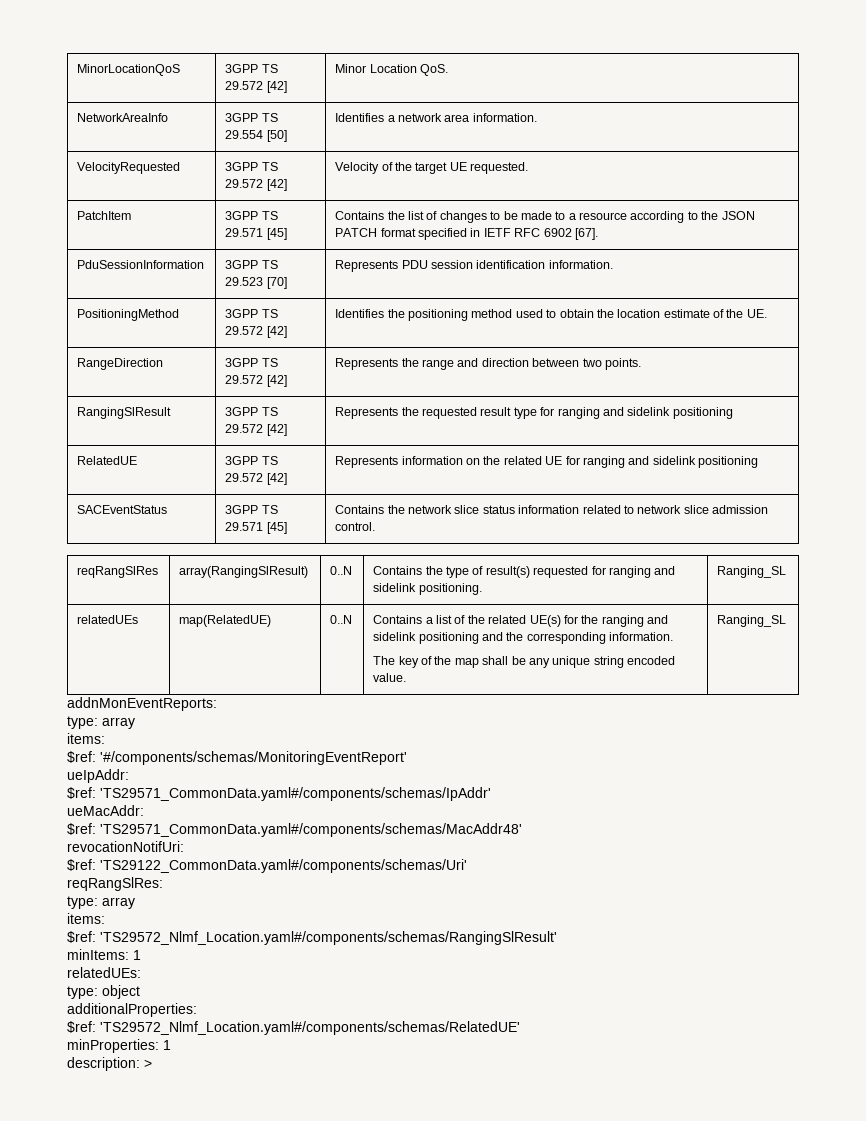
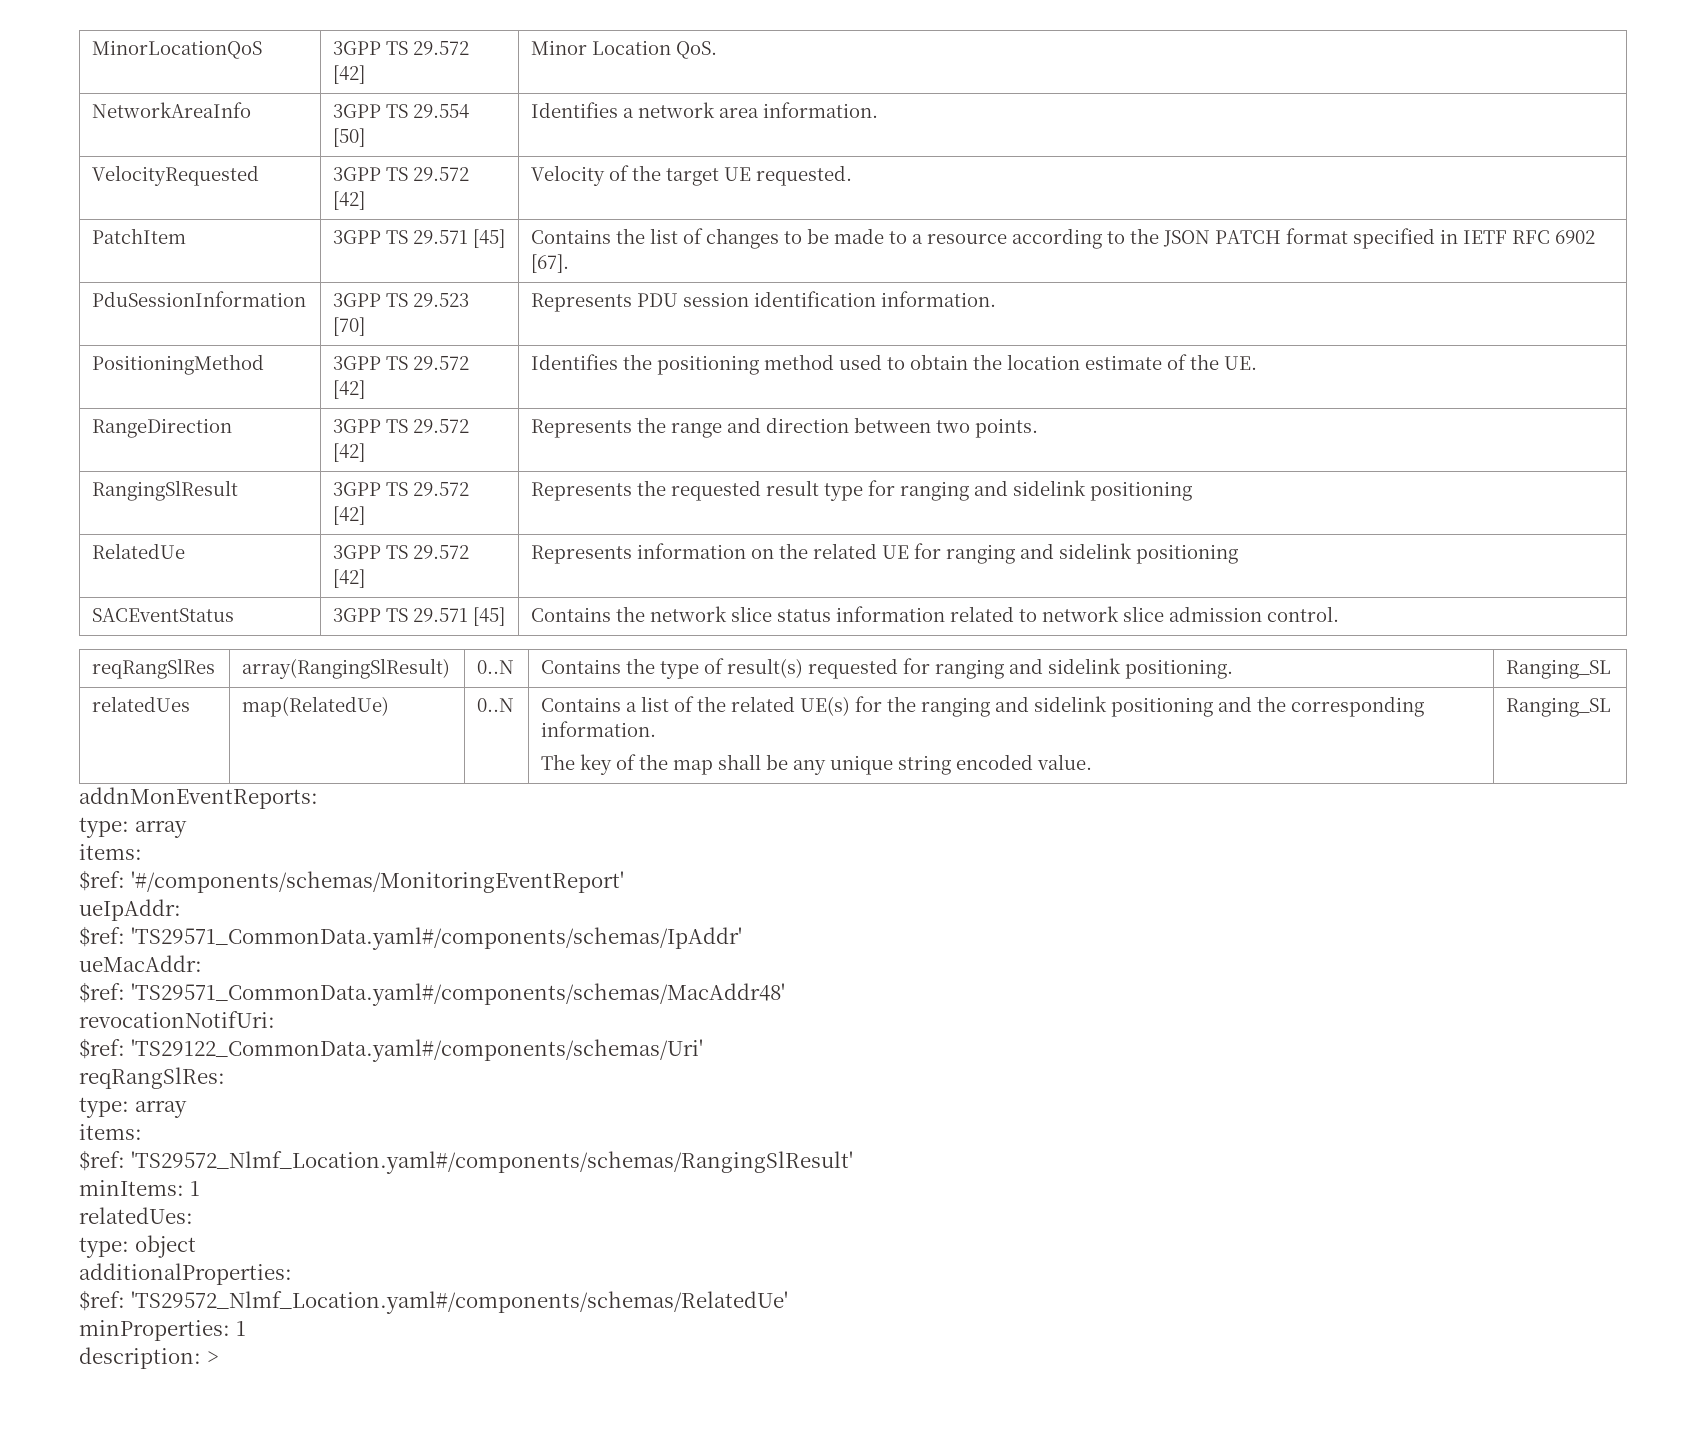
- RelatedUE | 3GPP TS 29.572 [42] | Represents information on the related UE for ranging and sidelink positioning
+ RelatedUe | 3GPP TS 29.572 [42] | Represents information on the related UE for ranging and sidelink positioning
- relatedUEs | map(RelatedUE) | 0..N | Contains a list of the related UE(s) for the ranging and sidelink positioning and the corresponding information.
+ relatedUes | map(RelatedUe) | 0..N | Contains a list of the related UE(s) for the ranging and sidelink positioning and the corresponding information.
- relatedUEs:
+ relatedUes:
- $ref: 'TS29572_Nlmf_Location.yaml#/components/schemas/RelatedUE'
+ $ref: 'TS29572_Nlmf_Location.yaml#/components/schemas/RelatedUe'

